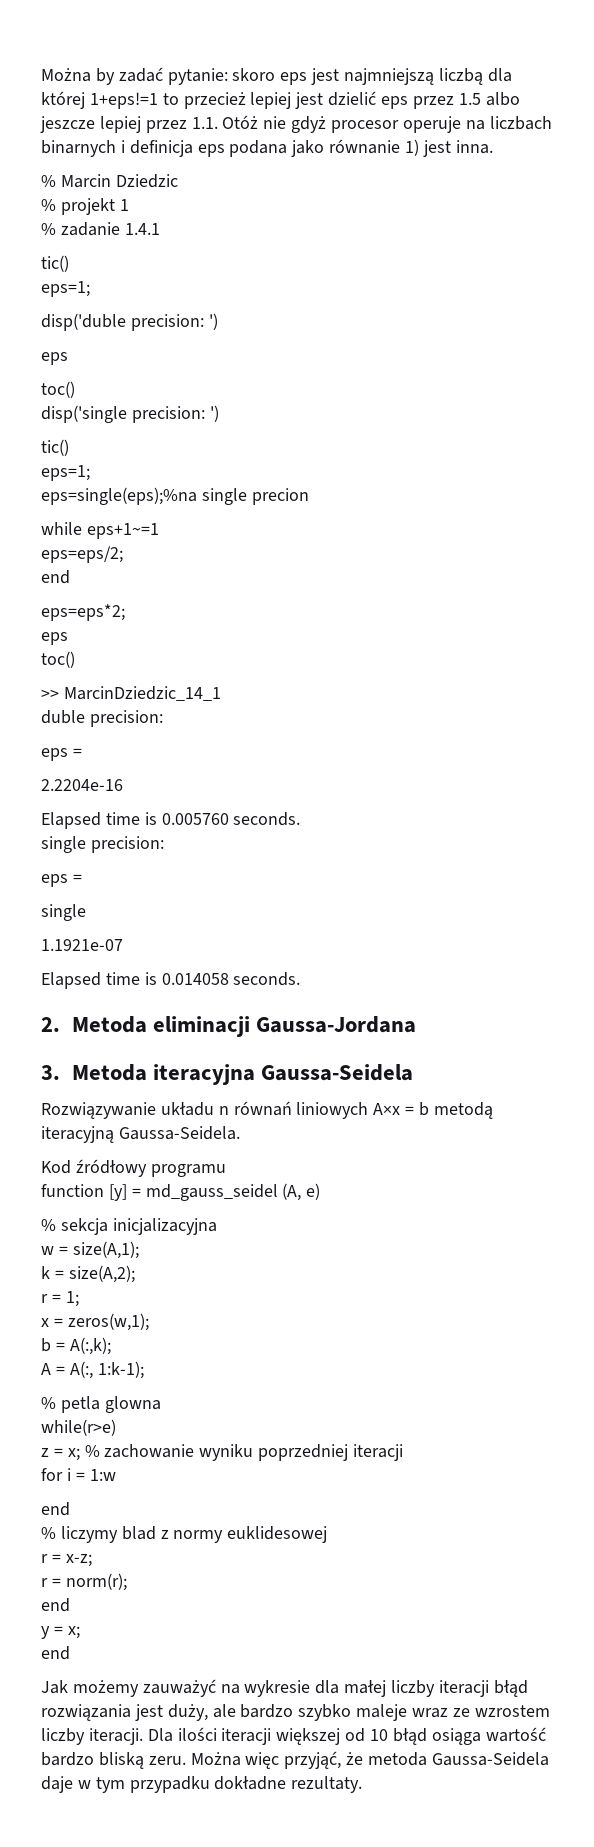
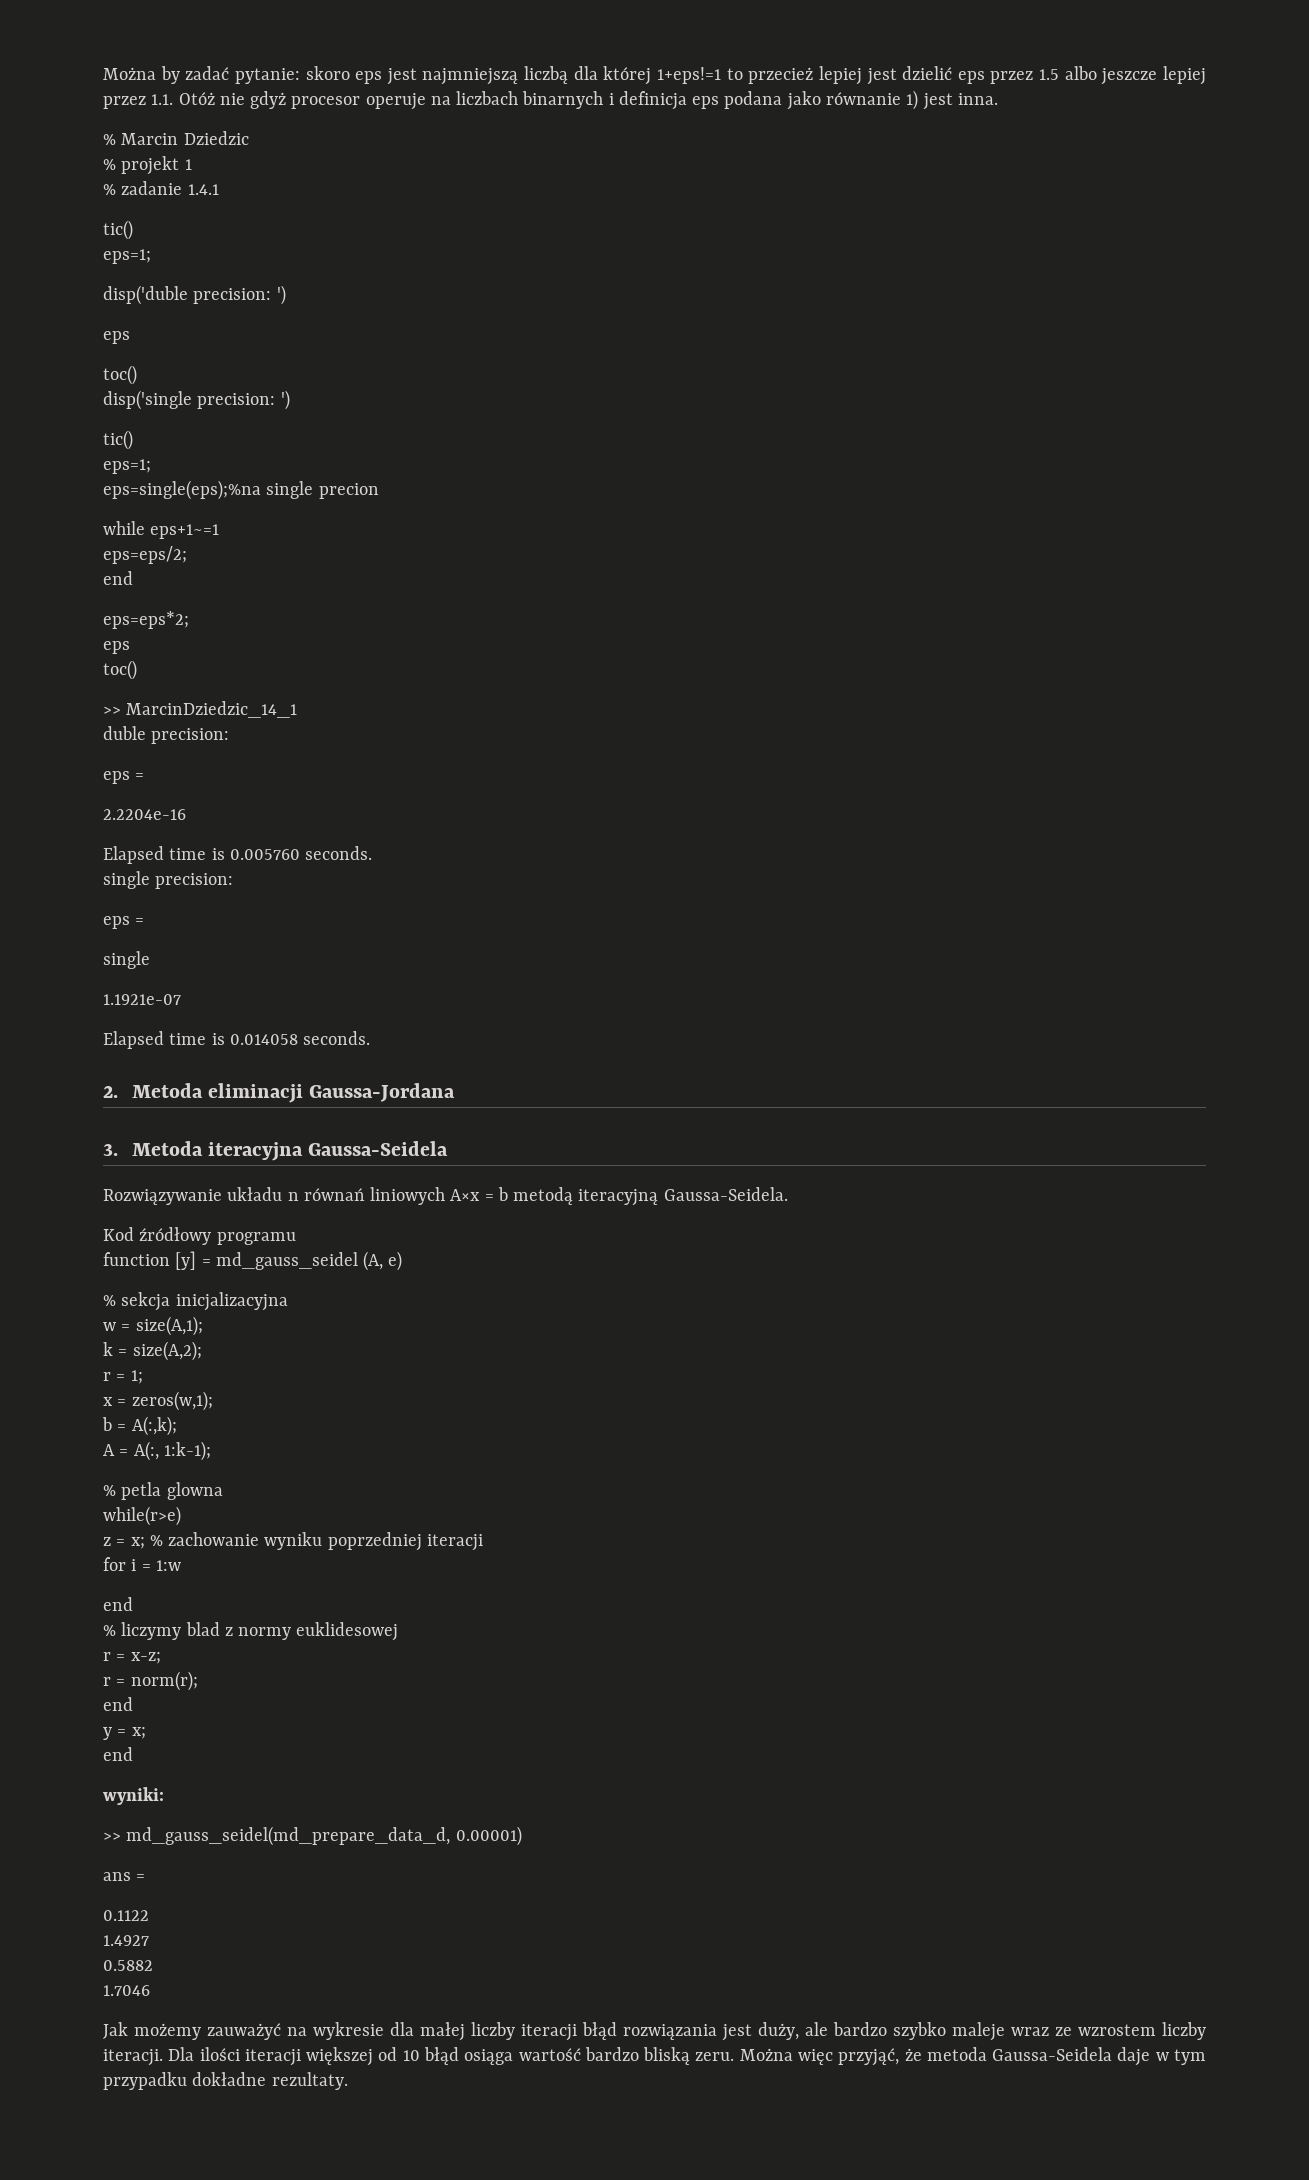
+ wyniki:
+ >> md_gauss_seidel(md_prepare_data_d, 0.00001)
+ ans =
+ 0.1122
+ 1.4927
+ 0.5882
+ 1.7046

